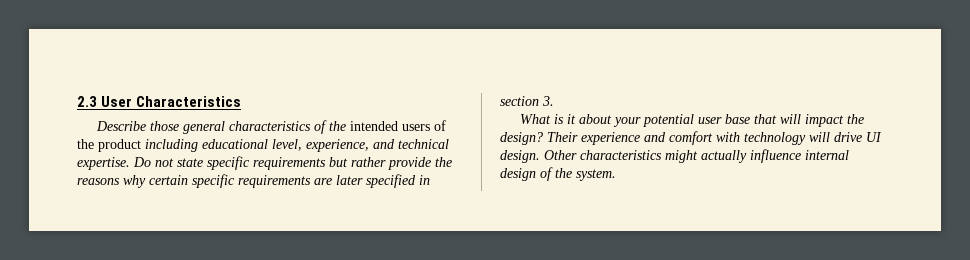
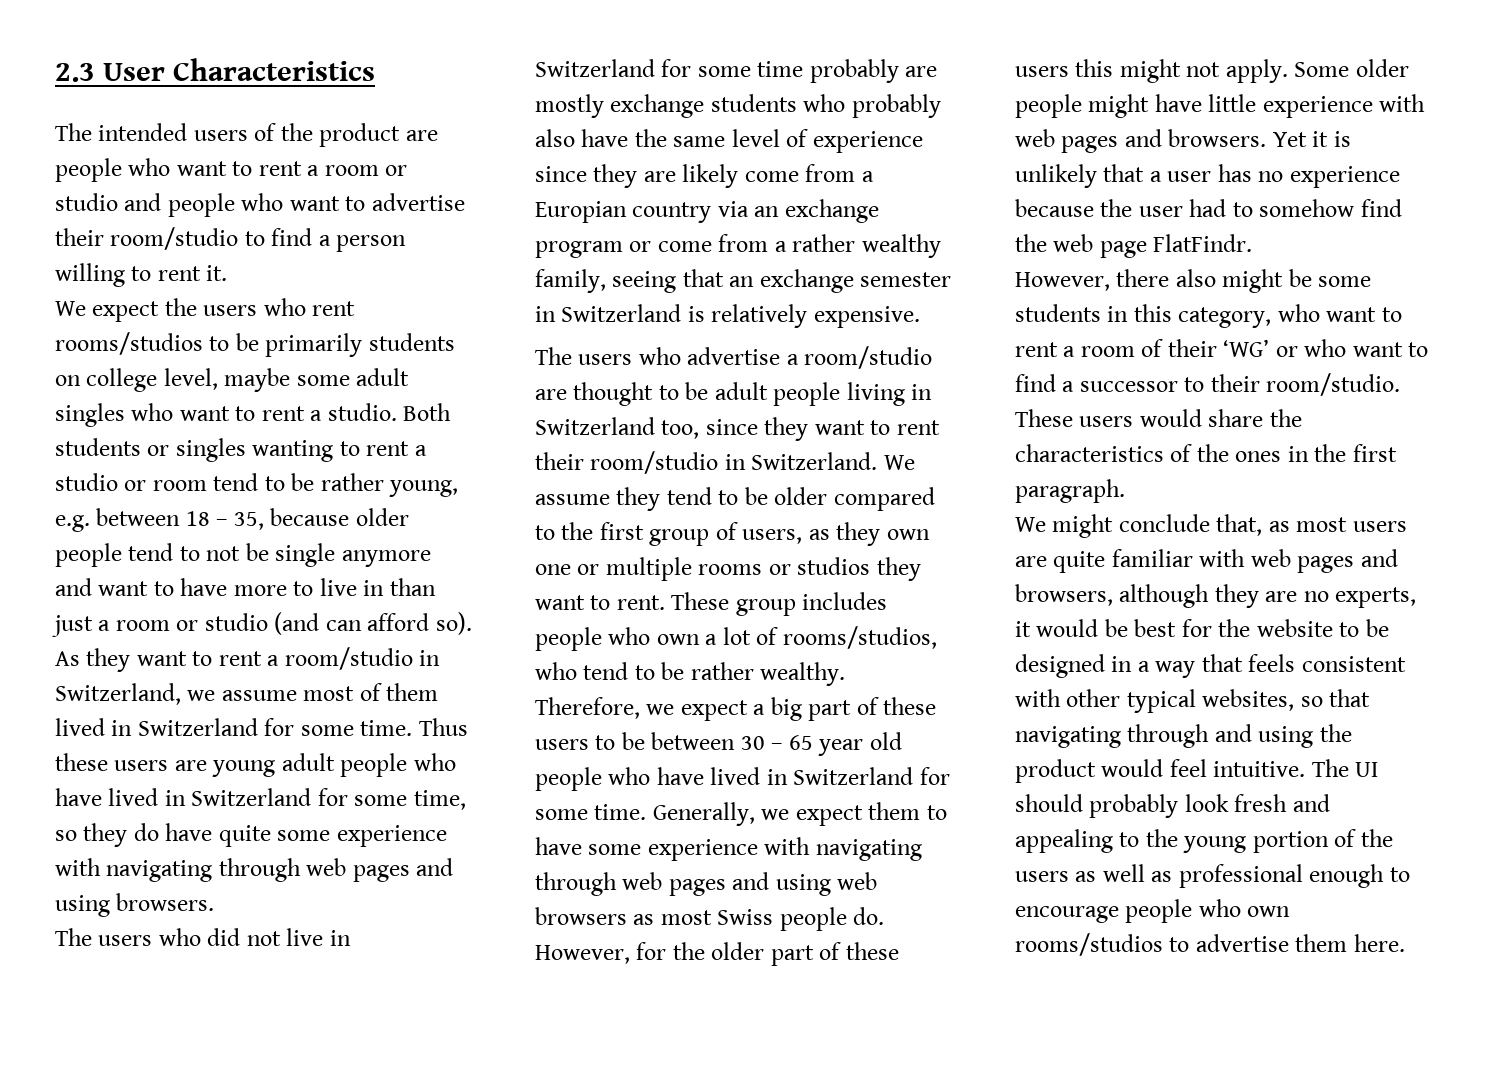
- Describe those general characteristics of the intended users of the product including educational level, experience, and technical expertise. Do not state specific requirements but rather provide the reasons why certain specific requirements are later specified in section 3.
- What is it about your potential user base that will impact the design? Their experience and comfort with technology will drive UI design. Other characteristics might actually influence internal design of the system.
+ The intended users of the product are people who want to rent a room or studio and people who want to advertise their room/studio to find a person willing to rent it.
+ We expect the users who rent rooms/studios to be primarily students on college level, maybe some adult singles who want to rent a studio. Both students or singles wanting to rent a studio or room tend to be rather young, e.g. between 18 – 35, because older people tend to not be single anymore and want to have more to live in than just a room or studio (and can afford so). As they want to rent a room/studio in Switzerland, we assume most of them lived in Switzerland for some time. Thus these users are young adult people who have lived in Switzerland for some time, so they do have quite some experience with navigating through web pages and using browsers.
+ The users who did not live in Switzerland for some time probably are mostly exchange students who probably also have the same level of experience since they are likely come from a Europian country via an exchange program or come from a rather wealthy family, seeing that an exchange semester in Switzerland is relatively expensive.
+ The users who advertise a room/studio are thought to be adult people living in Switzerland too, since they want to rent their room/studio in Switzerland. We assume they tend to be older compared to the first group of users, as they own one or multiple rooms or studios they want to rent. These group includes people who own a lot of rooms/studios, who tend to be rather wealthy. Therefore, we expect a big part of these users to be between 30 – 65 year old people who have lived in Switzerland for some time. Generally, we expect them to have some experience with navigating through web pages and using web browsers as most Swiss people do. However, for the older part of these users this might not apply. Some older people might have little experience with web pages and browsers. Yet it is unlikely that a user has no experience because the user had to somehow find the web page FlatFindr.
+ However, there also might be some students in this category, who want to rent a room of their ‘WG’ or who want to find a successor to their room/studio. These users would share the characteristics of the ones in the first paragraph.
+ We might conclude that, as most users are quite familiar with web pages and browsers, although they are no experts, it would be best for the website to be designed in a way that feels consistent with other typical websites, so that navigating through and using the product would feel intuitive. The UI should probably look fresh and appealing to the young portion of the users as well as professional enough to encourage people who own rooms/studios to advertise them here.

